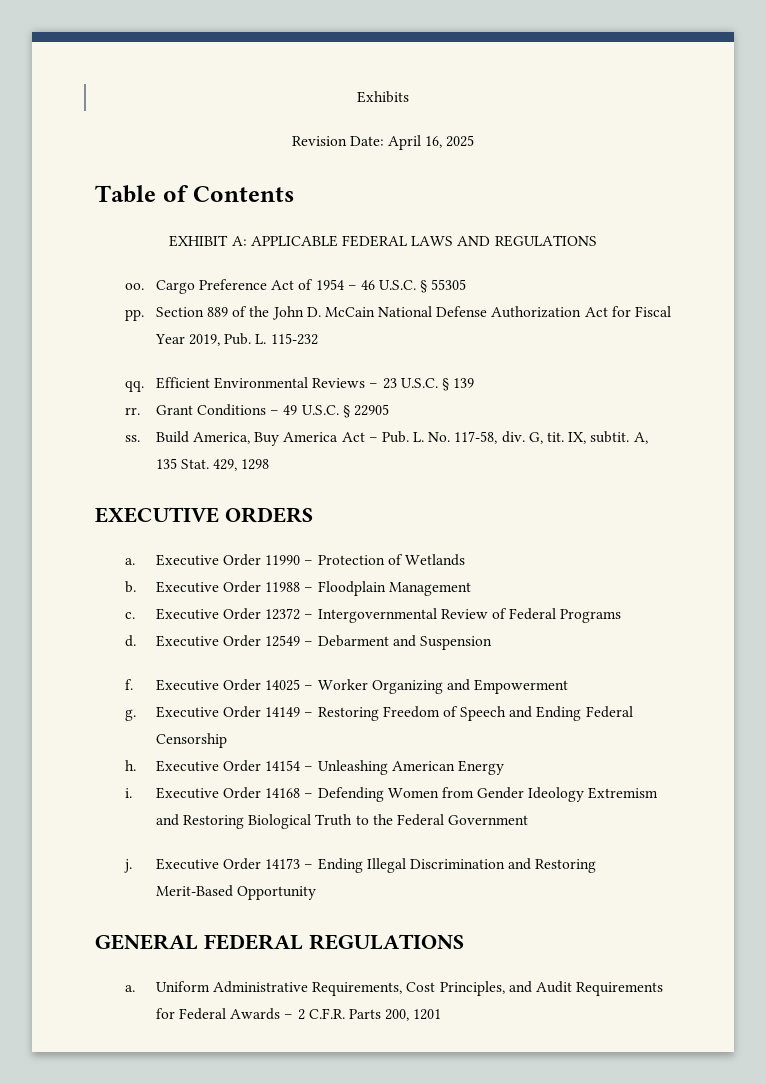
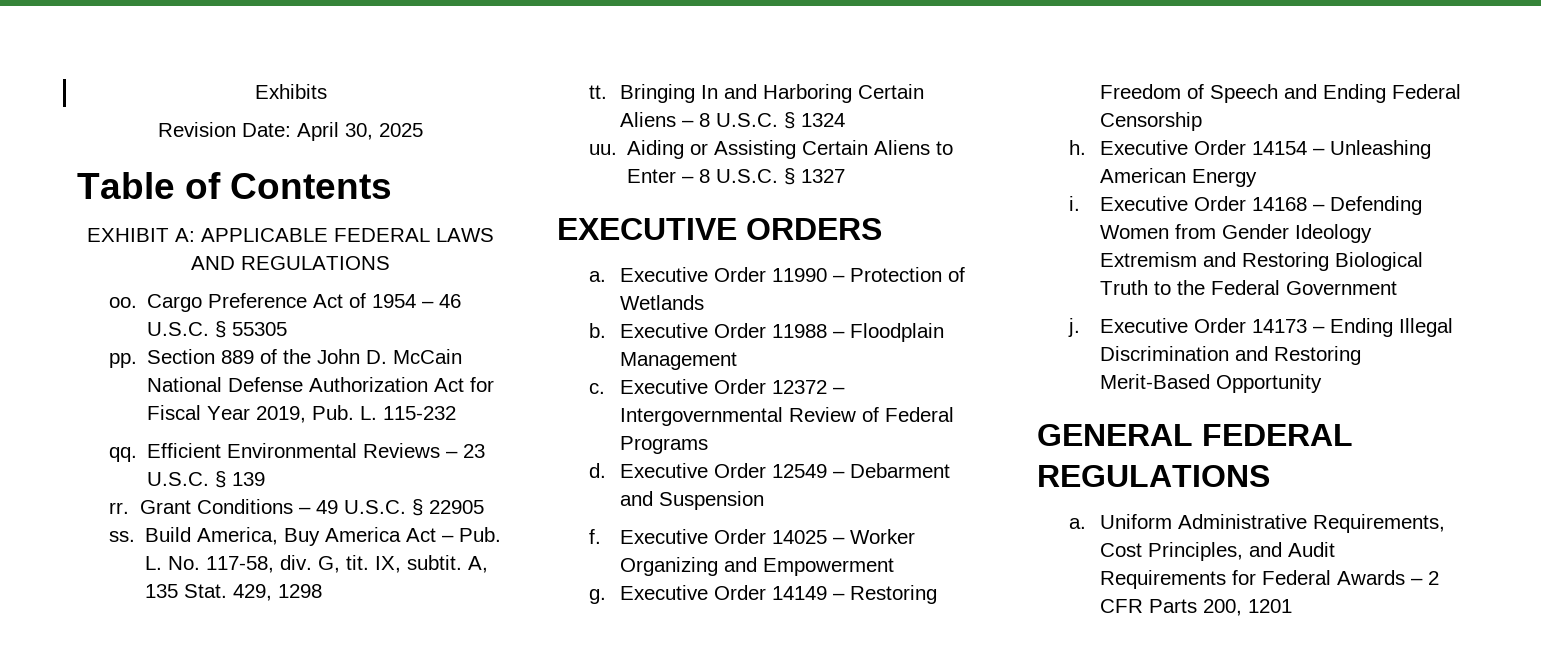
- Revision Date: April 16, 2025
+ Revision Date: April 30, 2025
+ tt. Bringing In and Harboring Certain Aliens – 8 U.S.C. § 1324
+ uu. Aiding or Assisting Certain Aliens to Enter – 8 U.S.C. § 1327
- Uniform Administrative Requirements, Cost Principles, and Audit Requirements for Federal Awards – 2 C.F.R. Parts 200, 1201
+ Uniform Administrative Requirements, Cost Principles, and Audit Requirements for Federal Awards – 2 CFR Parts 200, 1201

